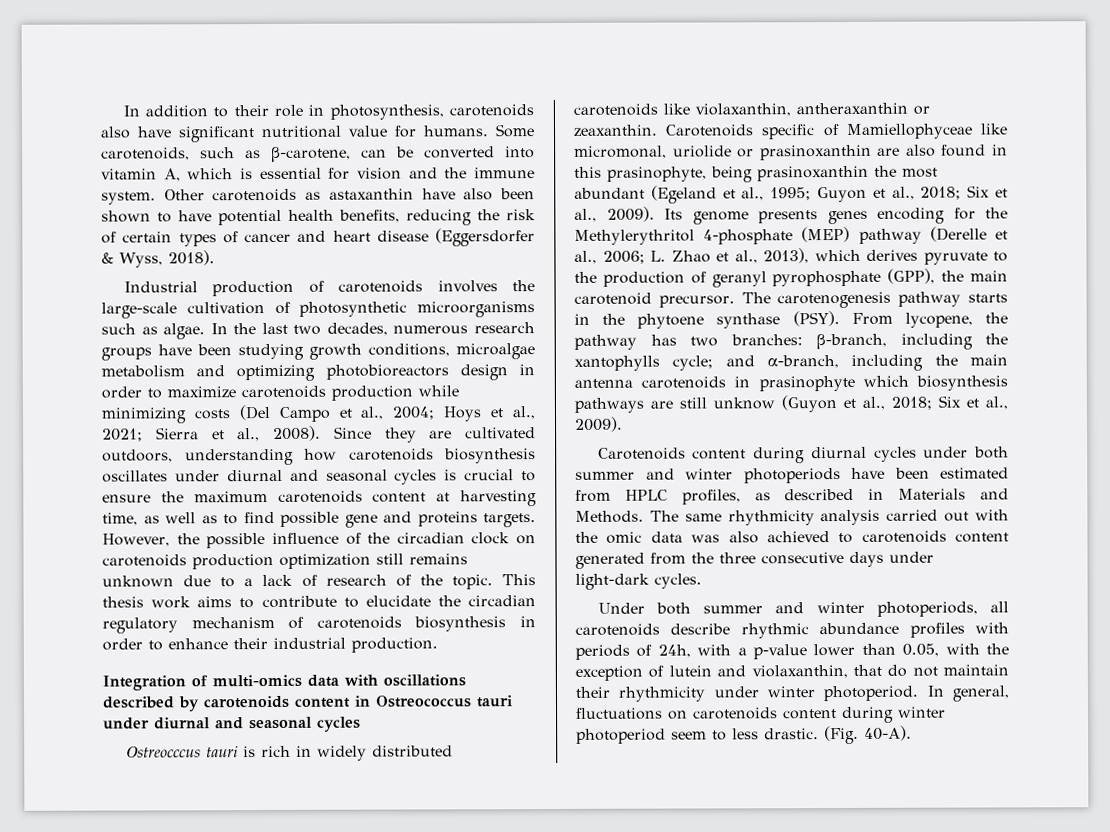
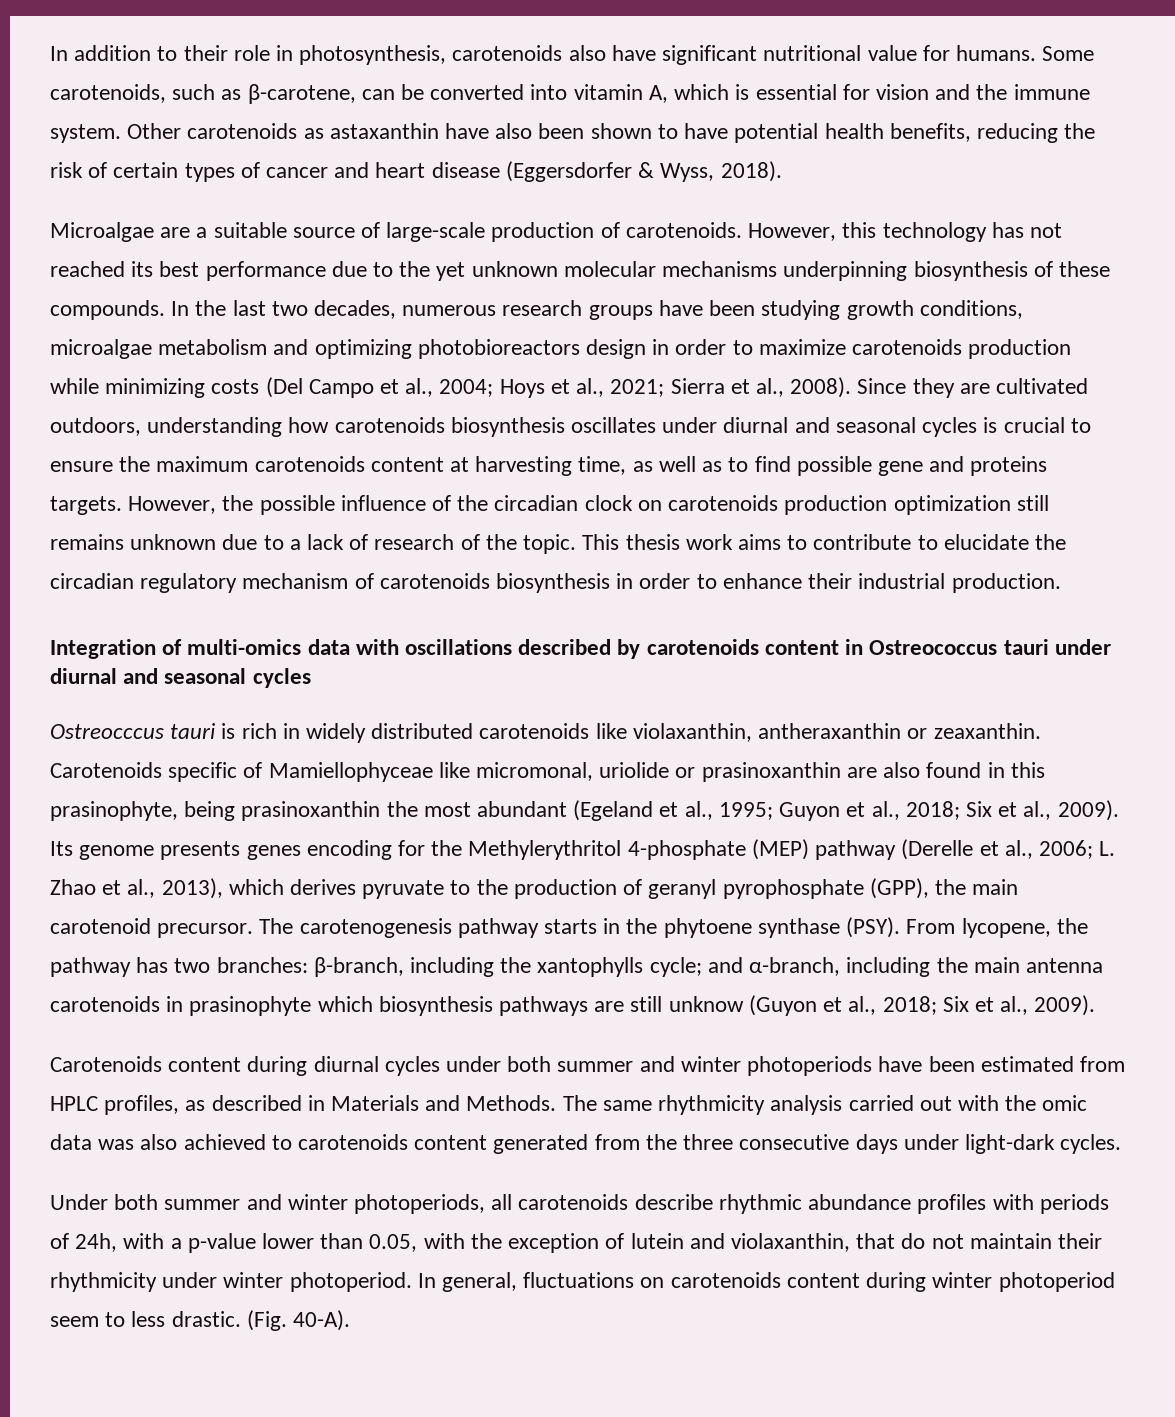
- Industrial production of carotenoids involves the large-scale cultivation of photosynthetic microorganisms such as algae.
+ Microalgae are a suitable source of large-scale production of carotenoids. However, this technology has not reached its best performance due to the yet unknown molecular mechanisms underpinning biosynthesis of these compounds.

